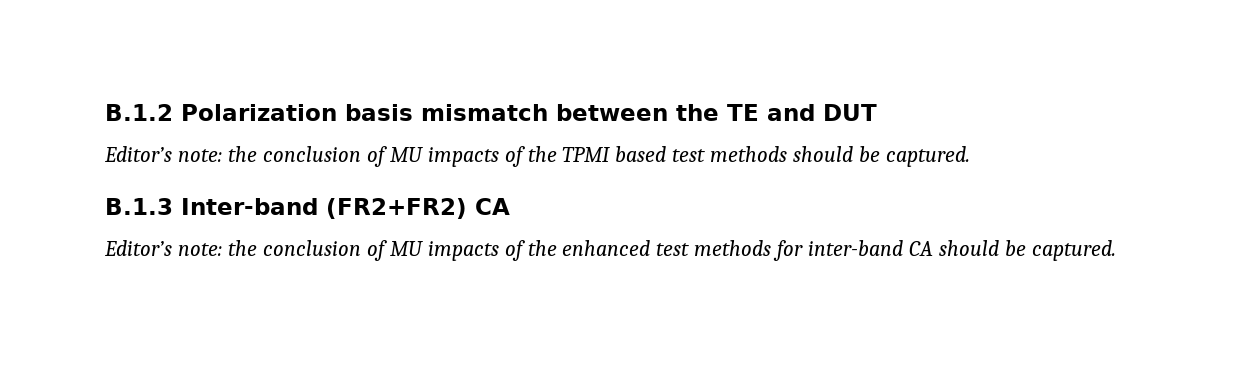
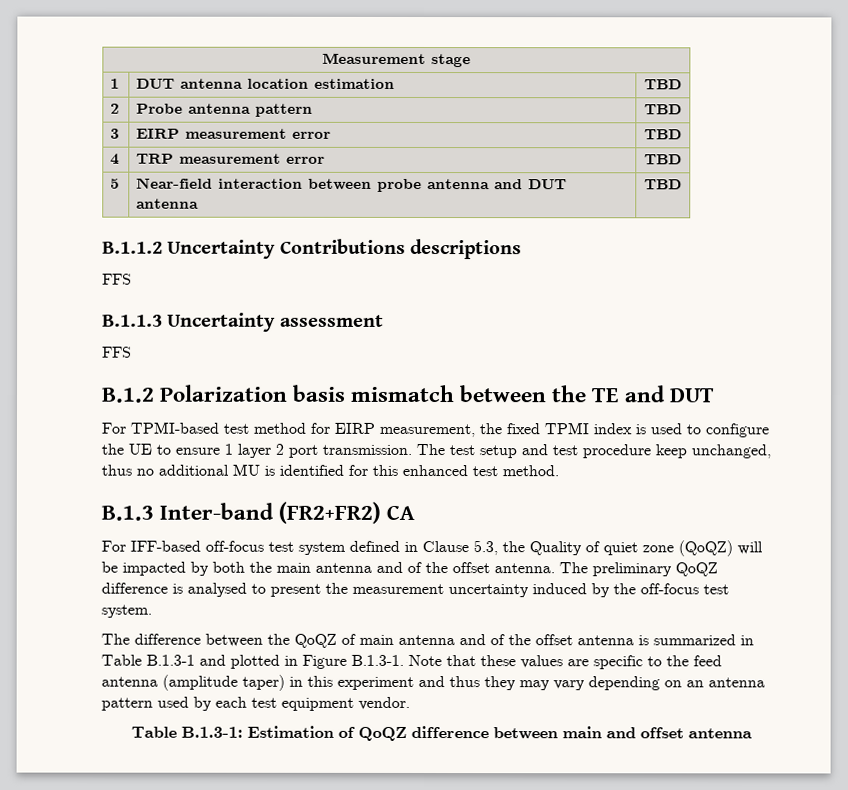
+ Measurement stage
+ 1 | DUT antenna location estimation | TBD
+ 2 | Probe antenna pattern | TBD
+ 3 | EIRP measurement error | TBD
+ 4 | TRP measurement error | TBD
+ 5 | Near-field interaction between probe antenna and DUT antenna | TBD
+ B.1.1.2 Uncertainty Contributions descriptions
+ FFS
+ B.1.1.3 Uncertainty assessment
+ FFS
- Editor’s note: the conclusion of MU impacts of the TPMI based test methods should be captured.
+ For TPMI-based test method for EIRP measurement, the fixed TPMI index is used to configure the UE to ensure 1 layer 2 port transmission. The test setup and test procedure keep unchanged, thus no additional MU is identified for this enhanced test method.
  B.1.3 Inter-band (FR2+FR2) CA
- Editor’s note: the conclusion of MU impacts of the enhanced test methods for inter-band CA should be captured.
+ For IFF-based off-focus test system defined in Clause 5.3, the Quality of quiet zone (QoQZ) will be impacted by both the main antenna and of the offset antenna. The preliminary QoQZ difference is analysed to present the measurement uncertainty induced by the off-focus test system.
+ The difference between the QoQZ of main antenna and of the offset antenna is summarized in Table B.1.3-1 and plotted in Figure B.1.3-1. Note that these values are specific to the feed antenna (amplitude taper) in this experiment and thus they may vary depending on an antenna pattern used by each test equipment vendor.
+ Table B.1.3-1: Estimation of QoQZ difference between main and offset antenna

